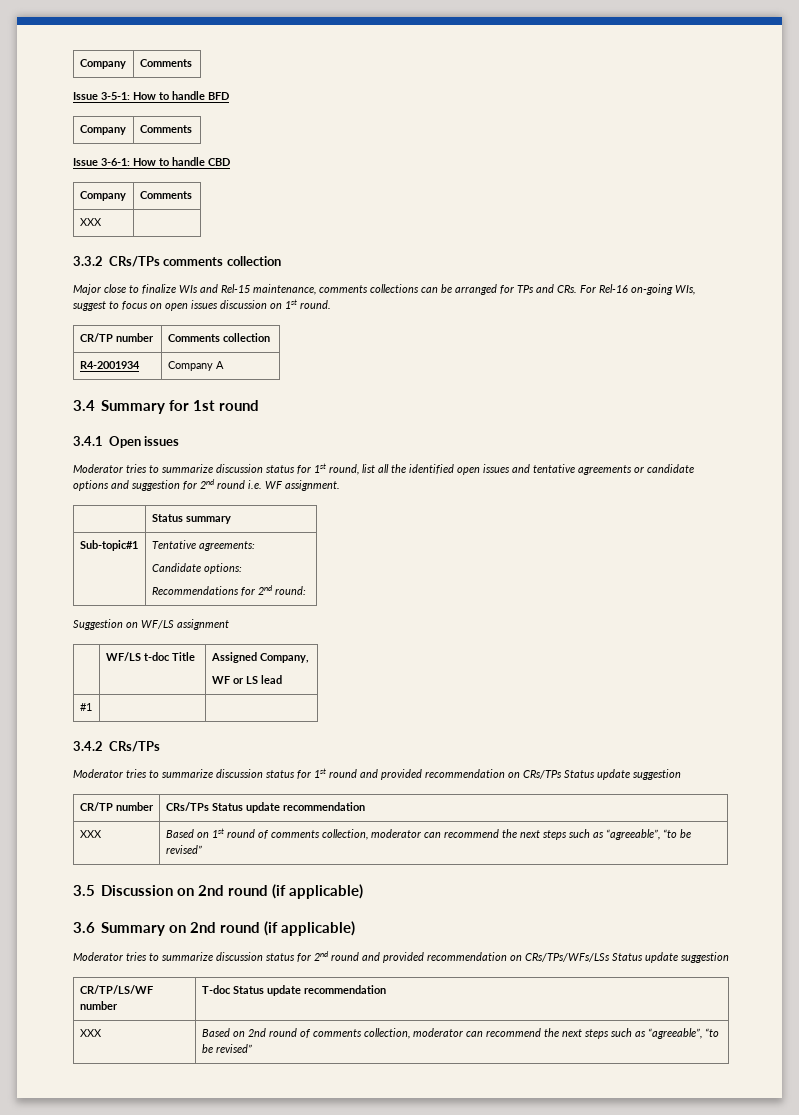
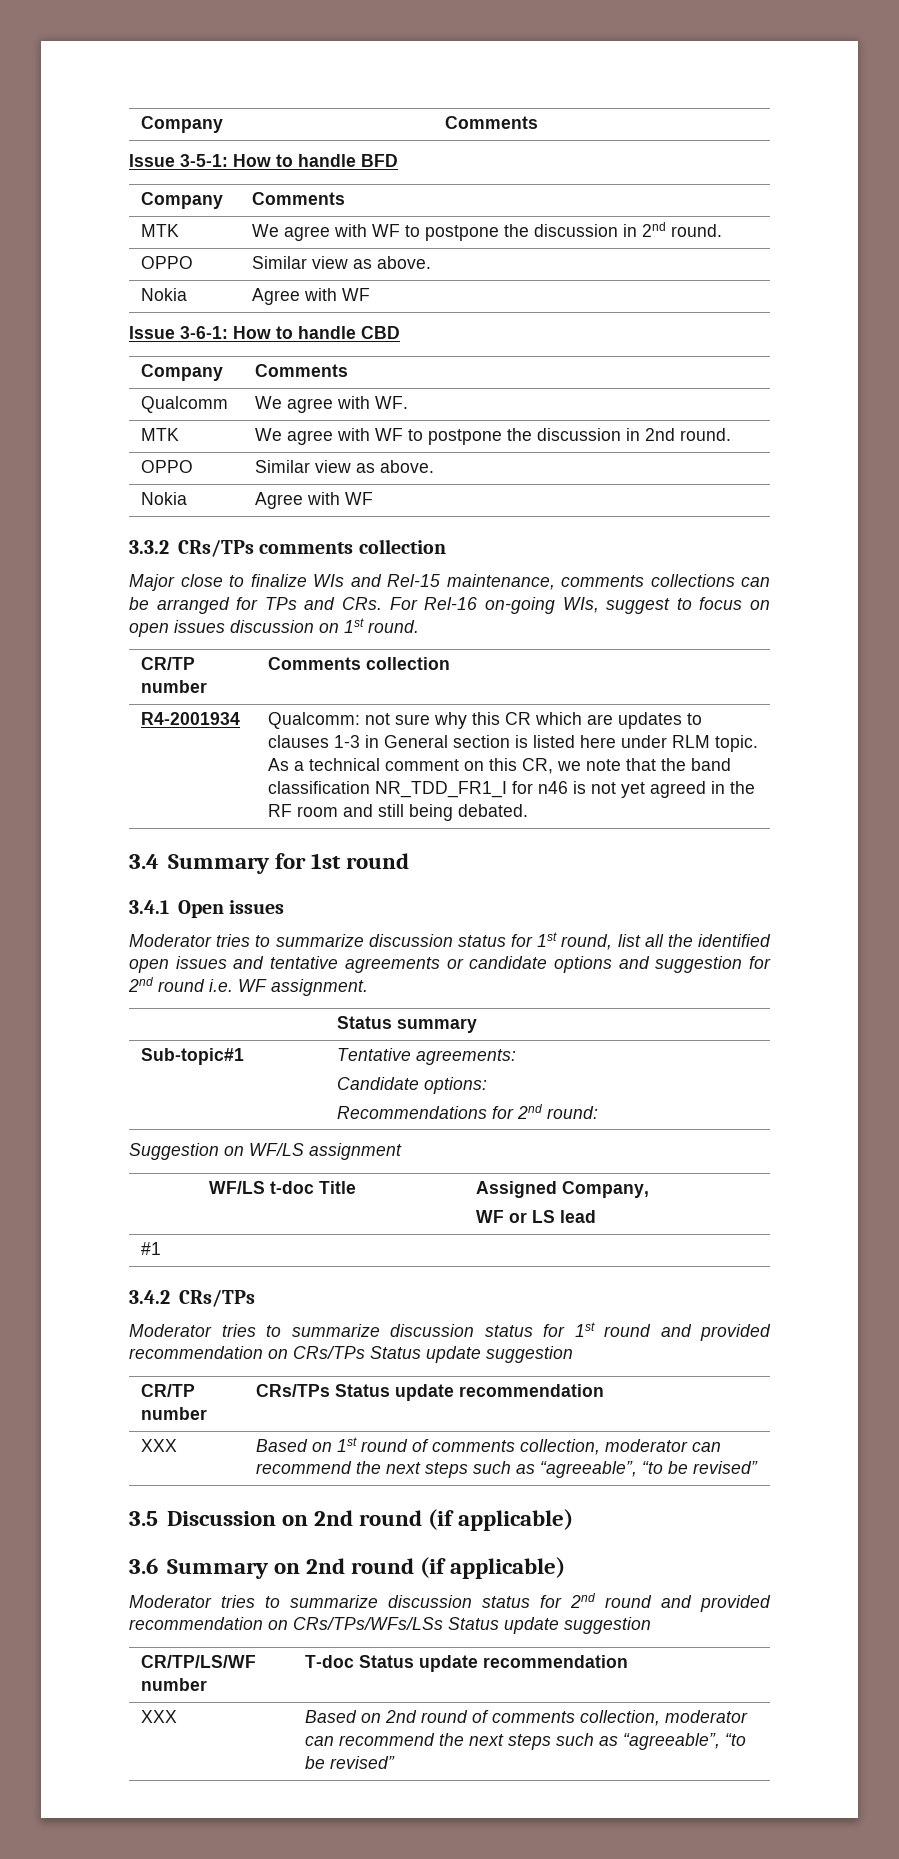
  Issue 3-5-1: How to handle BFD
  Company | Comments
+ MTK | We agree with WF to postpone the discussion in 2nd round.
+ OPPO | Similar view as above.
+ Nokia | Agree with WF
  Issue 3-6-1: How to handle CBD
  Company | Comments
- XXX |
+ Qualcomm | We agree with WF.
+ MTK | We agree with WF to postpone the discussion in 2nd round.
+ OPPO | Similar view as above.
+ Nokia | Agree with WF
- Company A
+ Qualcomm: not sure why this CR which are updates to clauses 1-3 in General section is listed here under RLM topic. As a technical comment on this CR, we note that the band classification NR_TDD_FR1_I for n46 is not yet agreed in the RF room and still being debated.

